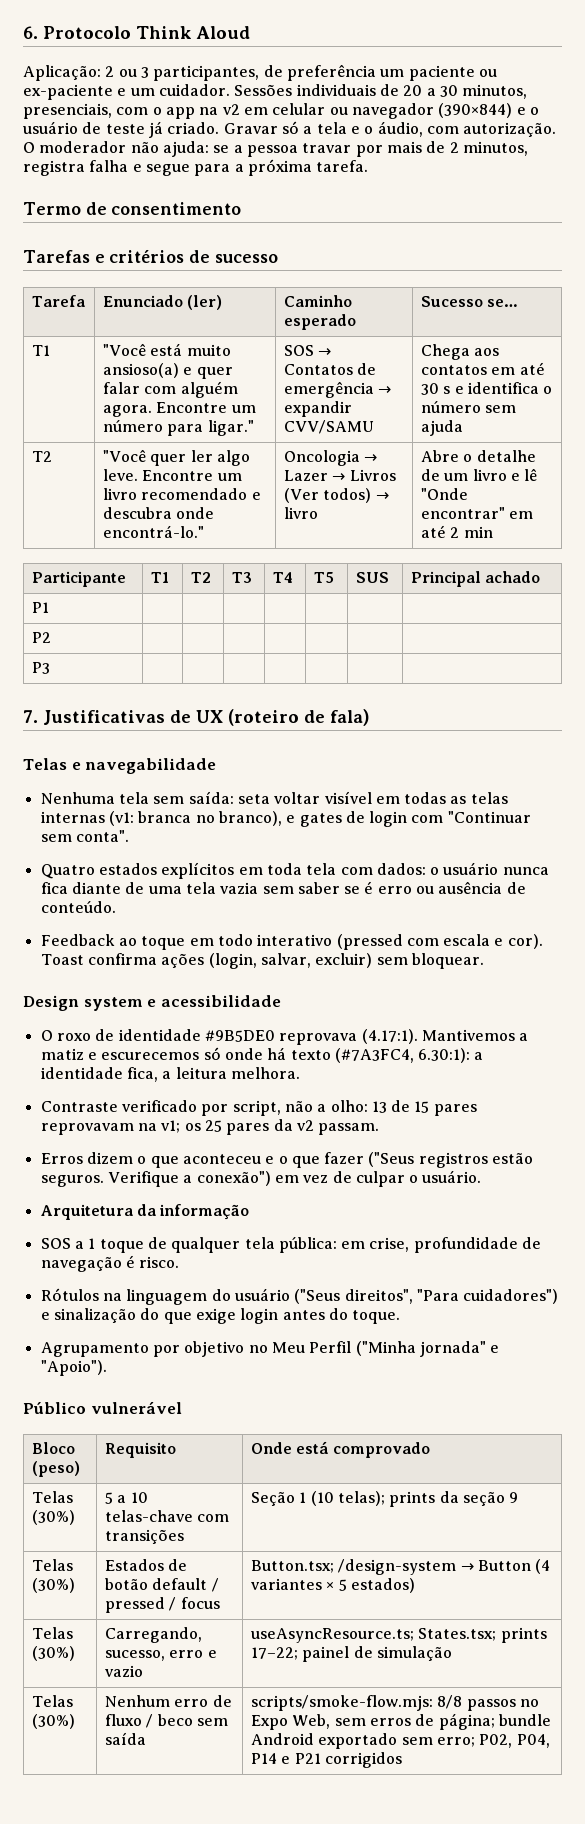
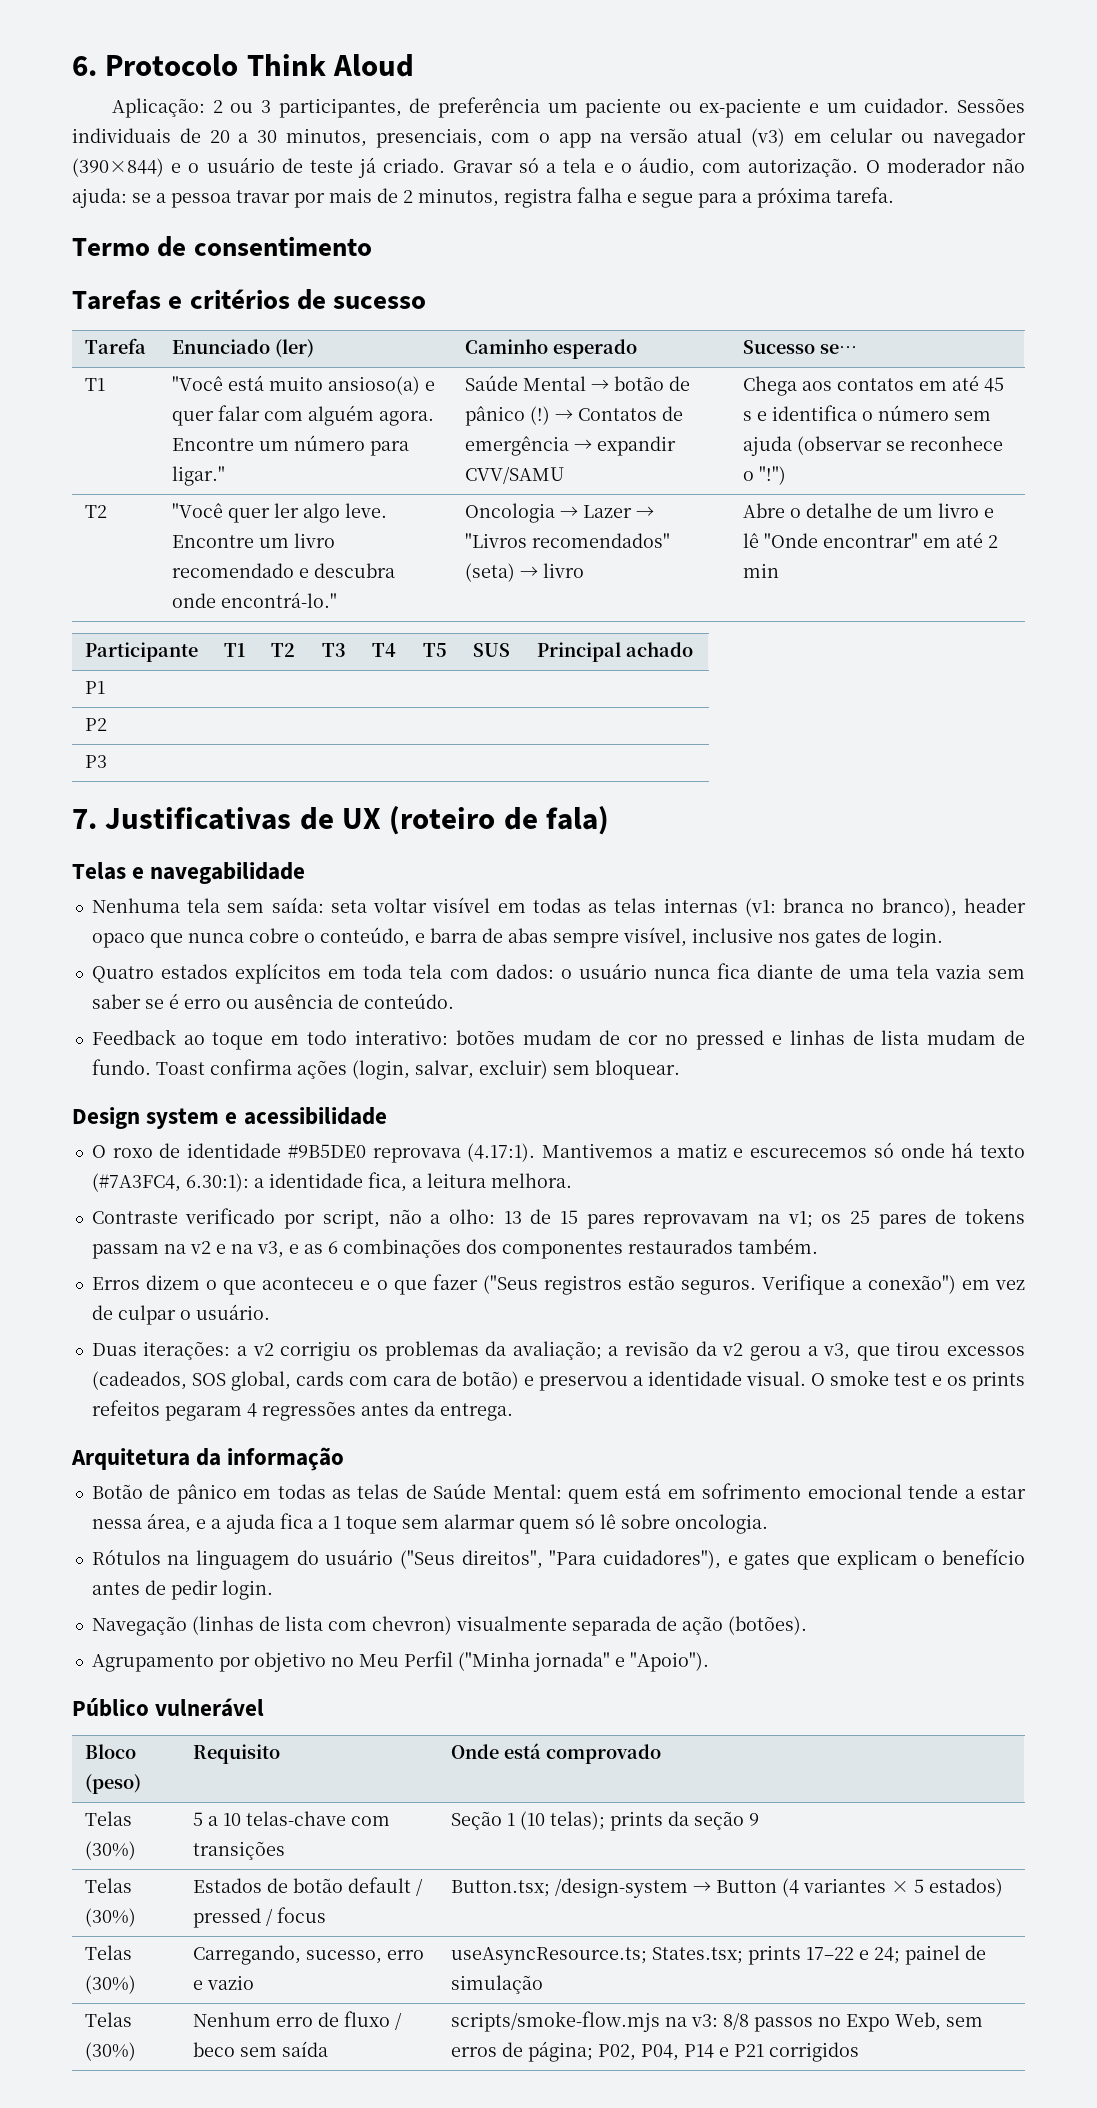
- Sessões individuais de 20 a 30 minutos, presenciais, com o app na v2 em celular ou navegador (390×844) e o usuário de teste já criado.
+ Sessões individuais de 20 a 30 minutos, presenciais, com o app na versão atual (v3) em celular ou navegador (390×844) e o usuário de teste já criado.
- SOS → Contatos de emergência → expandir CVV/SAMU
+ Saúde Mental → botão de pânico (!) → Contatos de emergência → expandir CVV/SAMU
- Chega aos contatos em até 30 s e identifica o número sem ajuda
+ Chega aos contatos em até 45 s e identifica o número sem ajuda (observar se reconhece o "!")
- T2 | "Você quer ler algo leve. Encontre um livro recomendado e descubra onde encontrá-lo." | Oncologia → Lazer → Livros (Ver todos) → livro | Abre o detalhe de um livro e lê "Onde encontrar" em até 2 min
+ T2 | "Você quer ler algo leve. Encontre um livro recomendado e descubra onde encontrá-lo." | Oncologia → Lazer → "Livros recomendados" (seta) → livro | Abre o detalhe de um livro e lê "Onde encontrar" em até 2 min
- Nenhuma tela sem saída: seta voltar visível em todas as telas internas (v1: branca no branco), e gates de login com "Continuar sem conta".
+ Nenhuma tela sem saída: seta voltar visível em todas as telas internas (v1: branca no branco), header opaco que nunca cobre o conteúdo, e barra de abas sempre visível, inclusive nos gates de login.
- Feedback ao toque em todo interativo (pressed com escala e cor).
+ Feedback ao toque em todo interativo: botões mudam de cor no pressed e linhas de lista mudam de fundo.
- Contraste verificado por script, não a olho: 13 de 15 pares reprovavam na v1; os 25 pares da v2 passam.
+ Contraste verificado por script, não a olho: 13 de 15 pares reprovavam na v1; os 25 pares de tokens passam na v2 e na v3, e as 6 combinações dos componentes restaurados também.
+ Duas iterações: a v2 corrigiu os problemas da avaliação; a revisão da v2 gerou a v3, que tirou excessos (cadeados, SOS global, cards com cara de botão) e preservou a identidade visual. O smoke test e os prints refeitos pegaram 4 regressões antes da entrega.
  Arquitetura da informação
- SOS a 1 toque de qualquer tela pública: em crise, profundidade de navegação é risco.
+ Botão de pânico em todas as telas de Saúde Mental: quem está em sofrimento emocional tende a estar nessa área, e a ajuda fica a 1 toque sem alarmar quem só lê sobre oncologia.
- Rótulos na linguagem do usuário ("Seus direitos", "Para cuidadores") e sinalização do que exige login antes do toque.
+ Rótulos na linguagem do usuário ("Seus direitos", "Para cuidadores"), e gates que explicam o benefício antes de pedir login.
+ Navegação (linhas de lista com chevron) visualmente separada de ação (botões).
- Telas (30%) | Carregando, sucesso, erro e vazio | useAsyncResource.ts; States.tsx; prints 17–22; painel de simulação
+ Telas (30%) | Carregando, sucesso, erro e vazio | useAsyncResource.ts; States.tsx; prints 17–22 e 24; painel de simulação
- Telas (30%) | Nenhum erro de fluxo / beco sem saída | scripts/smoke-flow.mjs: 8/8 passos no Expo Web, sem erros de página; bundle Android exportado sem erro; P02, P04, P14 e P21 corrigidos
+ Telas (30%) | Nenhum erro de fluxo / beco sem saída | scripts/smoke-flow.mjs na v3: 8/8 passos no Expo Web, sem erros de página; P02, P04, P14 e P21 corrigidos

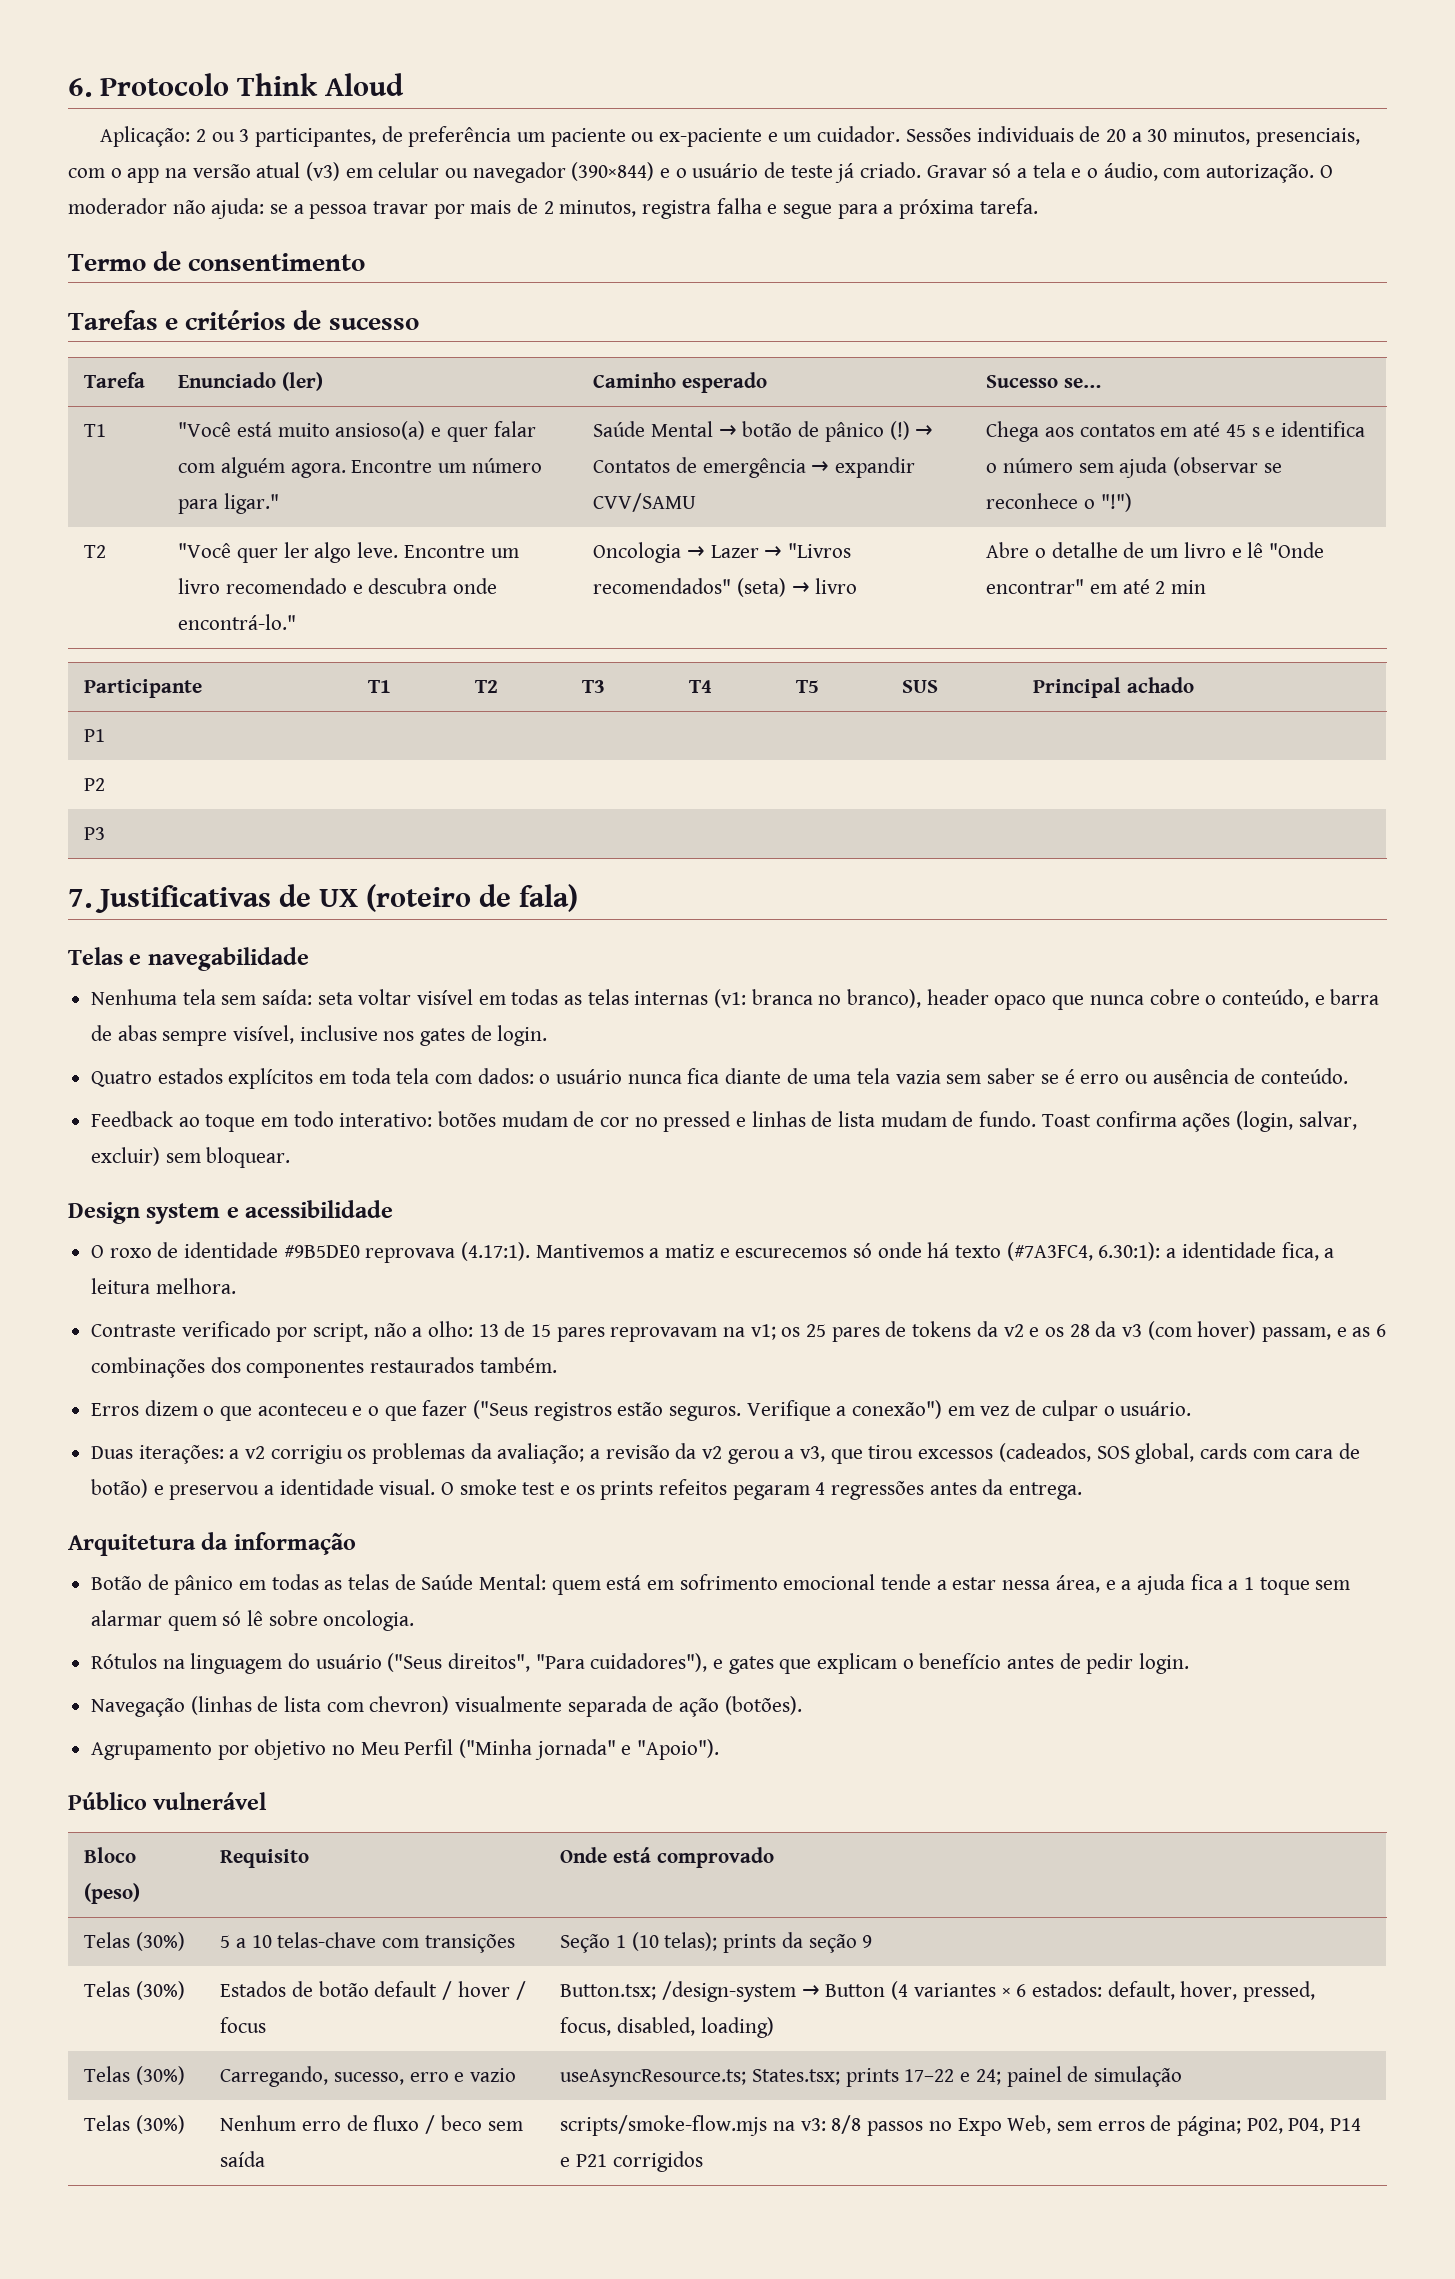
- Contraste verificado por script, não a olho: 13 de 15 pares reprovavam na v1; os 25 pares de tokens passam na v2 e na v3, e as 6 combinações dos componentes restaurados também.
+ Contraste verificado por script, não a olho: 13 de 15 pares reprovavam na v1; os 25 pares de tokens da v2 e os 28 da v3 (com hover) passam, e as 6 combinações dos componentes restaurados também.
- Telas (30%) | Estados de botão default / pressed / focus | Button.tsx; /design-system → Button (4 variantes × 5 estados)
+ Telas (30%) | Estados de botão default / hover / focus | Button.tsx; /design-system → Button (4 variantes × 6 estados: default, hover, pressed, focus, disabled, loading)

